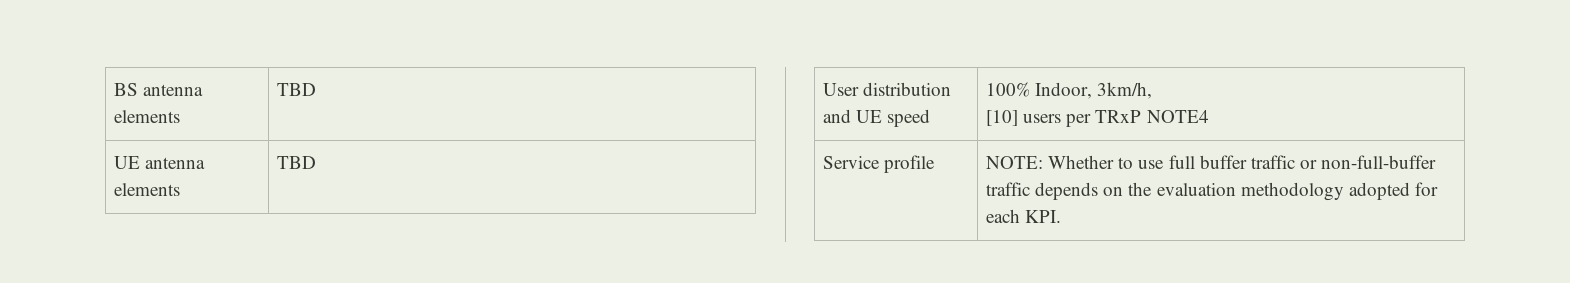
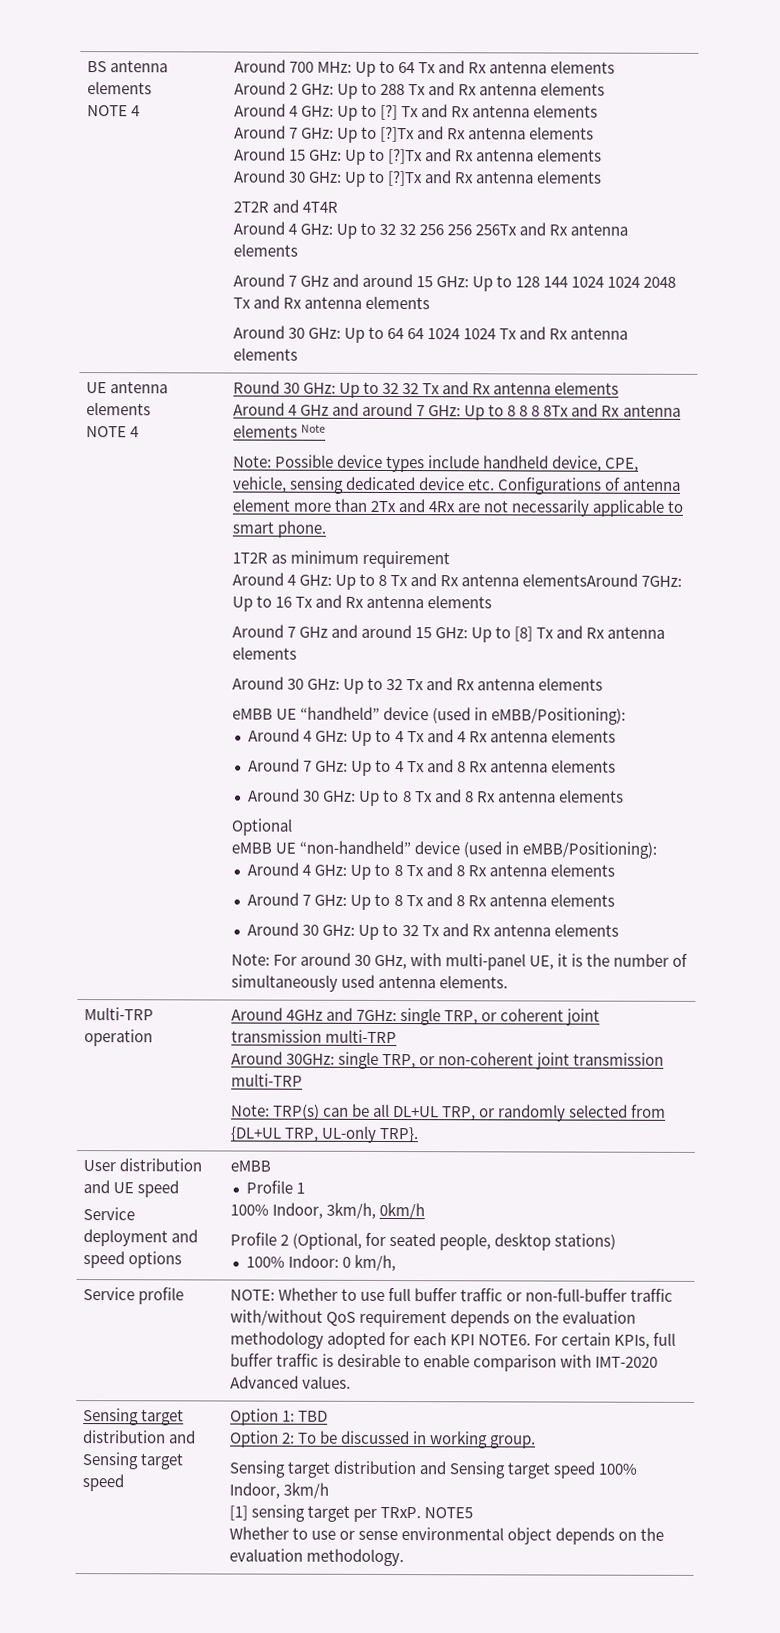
- BS antenna elements | TBD
- UE antenna elements | TBD
+ BS antenna elements
+ NOTE 4 | Around 700 MHz: Up to 64 Tx and Rx antenna elements
+ Around 2 GHz: Up to 288 Tx and Rx antenna elements
+ Around 4 GHz: Up to [?] Tx and Rx antenna elements
+ Around 7 GHz: Up to [?]Tx and Rx antenna elements
+ Around 15 GHz: Up to [?]Tx and Rx antenna elements
+ Around 30 GHz: Up to [?]Tx and Rx antenna elements
+ 2T2R and 4T4R
+ Around 4 GHz: Up to 32 32 256 256 256Tx and Rx antenna elements
+ Around 7 GHz and around 15 GHz: Up to 128 144 1024 1024 2048 Tx and Rx antenna elements
+ Around 30 GHz: Up to 64 64 1024 1024 Tx and Rx antenna elements
+ UE antenna elements
+ NOTE 4 | Round 30 GHz: Up to 32 32 Tx and Rx antenna elements
+ Around 4 GHz and around 7 GHz: Up to 8 8 8 8Tx and Rx antenna elements Note
+ Note: Possible device types include handheld device, CPE, vehicle, sensing dedicated device etc. Configurations of antenna element more than 2Tx and 4Rx are not necessarily applicable to smart phone.
+ 1T2R as minimum requirement
+ Around 4 GHz: Up to 8 Tx and Rx antenna elementsAround 7GHz: Up to 16 Tx and Rx antenna elements
+ Around 7 GHz and around 15 GHz: Up to [8] Tx and Rx antenna elements
+ Around 30 GHz: Up to 32 Tx and Rx antenna elements
+ eMBB UE “handheld” device (used in eMBB/Positioning):
+ Around 4 GHz: Up to 4 Tx and 4 Rx antenna elements
+ Around 7 GHz: Up to 4 Tx and 8 Rx antenna elements
+ Around 30 GHz: Up to 8 Tx and 8 Rx antenna elements
+ Optional
+ eMBB UE “non-handheld” device (used in eMBB/Positioning):
+ Around 4 GHz: Up to 8 Tx and 8 Rx antenna elements
+ Around 7 GHz: Up to 8 Tx and 8 Rx antenna elements
+ Around 30 GHz: Up to 32 Tx and Rx antenna elements
+ Note: For around 30 GHz, with multi-panel UE, it is the number of simultaneously used antenna elements.
+ Multi-TRP operation | Around 4GHz and 7GHz: single TRP, or coherent joint transmission multi-TRP
+ Around 30GHz: single TRP, or non-coherent joint transmission multi-TRP
+ Note: TRP(s) can be all DL+UL TRP, or randomly selected from {DL+UL TRP, UL-only TRP}.
- User distribution and UE speed | 100% Indoor, 3km/h,
- [10] users per TRxP NOTE4
+ User distribution and UE speed
+ Service deployment and speed options | eMBB
+ Profile 1
+ 100% Indoor, 3km/h, 0km/h
+ Profile 2 (Optional, for seated people, desktop stations)
+ 100% Indoor: 0 km/h,
- Service profile | NOTE: Whether to use full buffer traffic or non-full-buffer traffic depends on the evaluation methodology adopted for each KPI.
+ Service profile | NOTE: Whether to use full buffer traffic or non-full-buffer traffic with/without QoS requirement depends on the evaluation methodology adopted for each KPI NOTE6. For certain KPIs, full buffer traffic is desirable to enable comparison with IMT-2020 Advanced values.
+ Sensing target distribution and Sensing target speed | Option 1: TBD
+ Option 2: To be discussed in working group.
+ Sensing target distribution and Sensing target speed 100% Indoor, 3km/h
+ [1] sensing target per TRxP. NOTE5
+ Whether to use or sense environmental object depends on the evaluation methodology.

